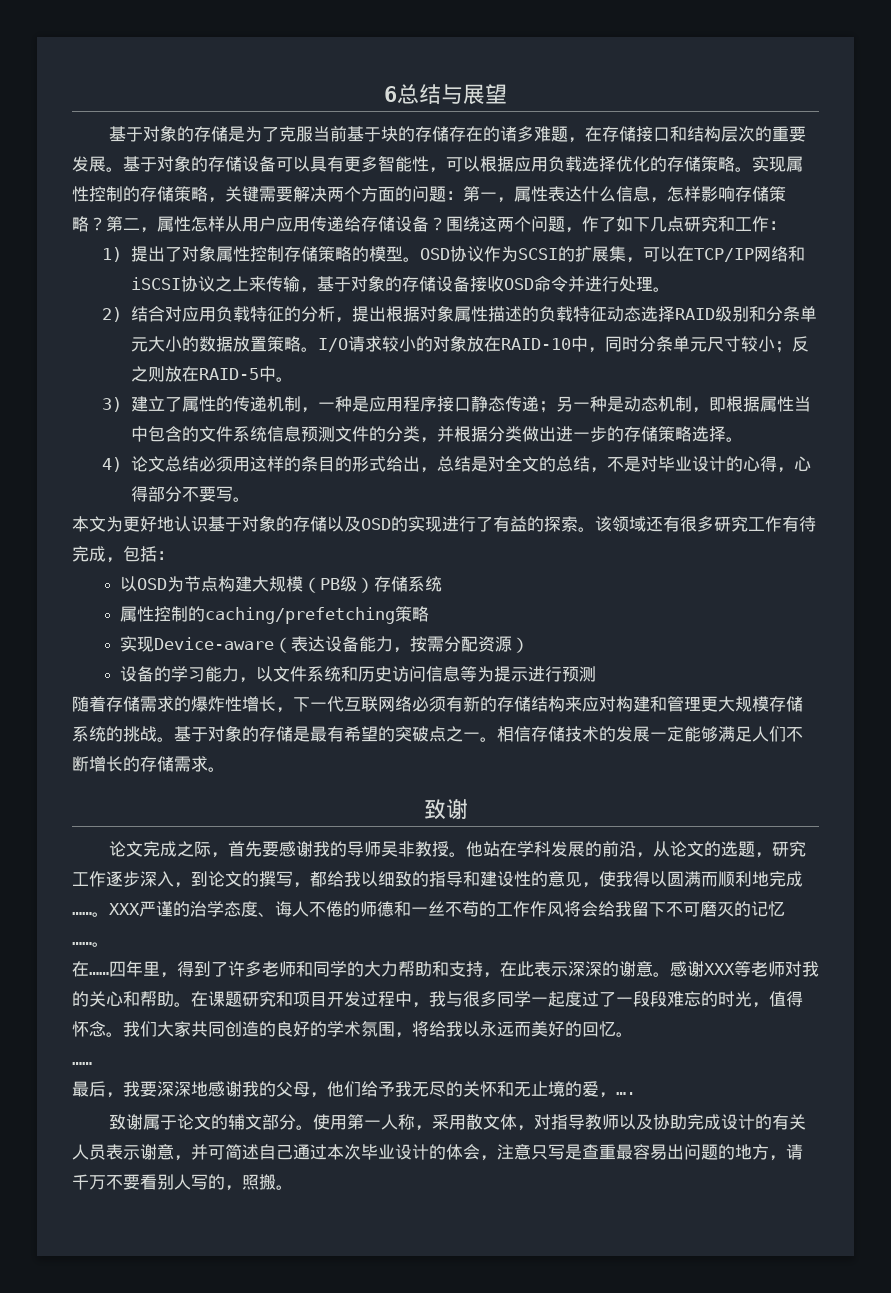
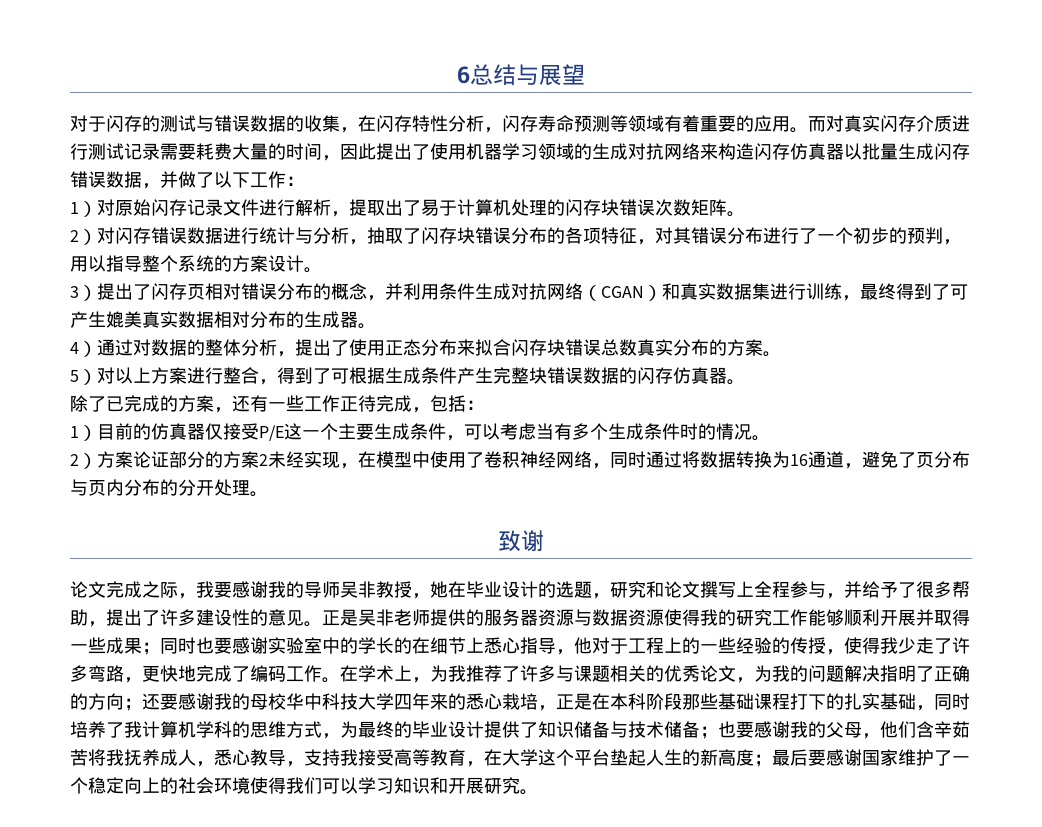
- 基于对象的存储是为了克服当前基于块的存储存在的诸多难题，在存储接口和结构层次的重要发展。基于对象的存储设备可以具有更多智能性，可以根据应用负载选择优化的存储策略。实现属性控制的存储策略，关键需要解决两个方面的问题：第一，属性表达什么信息，怎样影响存储策略？第二，属性怎样从用户应用传递给存储设备？围绕这两个问题，作了如下几点研究和工作：
- 1)提出了对象属性控制存储策略的模型。OSD协议作为SCSI的扩展集，可以在TCP/IP网络和iSCSI协议之上来传输，基于对象的存储设备接收OSD命令并进行处理。
- 2)结合对应用负载特征的分析，提出根据对象属性描述的负载特征动态选择RAID级别和分条单元大小的数据放置策略。I/O请求较小的对象放在RAID-10中，同时分条单元尺寸较小；反之则放在RAID-5中。
- 3)建立了属性的传递机制，一种是应用程序接口静态传递；另一种是动态机制，即根据属性当中包含的文件系统信息预测文件的分类，并根据分类做出进一步的存储策略选择。
- 4)论文总结必须用这样的条目的形式给出，总结是对全文的总结，不是对毕业设计的心得，心得部分不要写。
- 本文为更好地认识基于对象的存储以及OSD的实现进行了有益的探索。该领域还有很多研究工作有待完成，包括：
- 以OSD为节点构建大规模（PB级）存储系统
- 属性控制的caching/prefetching策略
- 实现Device-aware（表达设备能力，按需分配资源）
- 设备的学习能力，以文件系统和历史访问信息等为提示进行预测
- 随着存储需求的爆炸性增长，下一代互联网络必须有新的存储结构来应对构建和管理更大规模存储系统的挑战。基于对象的存储是最有希望的突破点之一。相信存储技术的发展一定能够满足人们不断增长的存储需求。
+ 对于闪存的测试与错误数据的收集，在闪存特性分析，闪存寿命预测等领域有着重要的应用。而对真实闪存介质进行测试记录需要耗费大量的时间，因此提出了使用机器学习领域的生成对抗网络来构造闪存仿真器以批量生成闪存错误数据，并做了以下工作：
+ 1）对原始闪存记录文件进行解析，提取出了易于计算机处理的闪存块错误次数矩阵。
+ 2）对闪存错误数据进行统计与分析，抽取了闪存块错误分布的各项特征，对其错误分布进行了一个初步的预判，用以指导整个系统的方案设计。
+ 3）提出了闪存页相对错误分布的概念，并利用条件生成对抗网络（CGAN）和真实数据集进行训练，最终得到了可产生媲美真实数据相对分布的生成器。
+ 4）通过对数据的整体分析，提出了使用正态分布来拟合闪存块错误总数真实分布的方案。
+ 5）对以上方案进行整合，得到了可根据生成条件产生完整块错误数据的闪存仿真器。
+ 除了已完成的方案，还有一些工作正待完成，包括：
+ 1）目前的仿真器仅接受P/E这一个主要生成条件，可以考虑当有多个生成条件时的情况。
+ 2）方案论证部分的方案2未经实现，在模型中使用了卷积神经网络，同时通过将数据转换为16通道，避免了页分布与页内分布的分开处理。
- 论文完成之际，首先要感谢我的导师吴非教授。他站在学科发展的前沿，从论文的选题，研究工作逐步深入，到论文的撰写，都给我以细致的指导和建设性的意见，使我得以圆满而顺利地完成……。XXX严谨的治学态度、诲人不倦的师德和一丝不苟的工作作风将会给我留下不可磨灭的记忆……。
- 在……四年里，得到了许多老师和同学的大力帮助和支持，在此表示深深的谢意。感谢XXX等老师对我的关心和帮助。在课题研究和项目开发过程中，我与很多同学一起度过了一段段难忘的时光，值得怀念。我们大家共同创造的良好的学术氛围，将给我以永远而美好的回忆。
- ……
- 最后，我要深深地感谢我的父母，他们给予我无尽的关怀和无止境的爱，….
- 致谢属于论文的辅文部分。使用第一人称，采用散文体，对指导教师以及协助完成设计的有关人员表示谢意，并可简述自己通过本次毕业设计的体会，注意只写是查重最容易出问题的地方，请千万不要看别人写的，照搬。
+ 论文完成之际，我要感谢我的导师吴非教授，她在毕业设计的选题，研究和论文撰写上全程参与，并给予了很多帮助，提出了许多建设性的意见。正是吴非老师提供的服务器资源与数据资源使得我的研究工作能够顺利开展并取得一些成果；同时也要感谢实验室中的学长的在细节上悉心指导，他对于工程上的一些经验的传授，使得我少走了许多弯路，更快地完成了编码工作。在学术上，为我推荐了许多与课题相关的优秀论文，为我的问题解决指明了正确的方向；还要感谢我的母校华中科技大学四年来的悉心栽培，正是在本科阶段那些基础课程打下的扎实基础，同时培养了我计算机学科的思维方式，为最终的毕业设计提供了知识储备与技术储备；也要感谢我的父母，他们含辛茹苦将我抚养成人，悉心教导，支持我接受高等教育，在大学这个平台垫起人生的新高度；最后要感谢国家维护了一个稳定向上的社会环境使得我们可以学习知识和开展研究。

